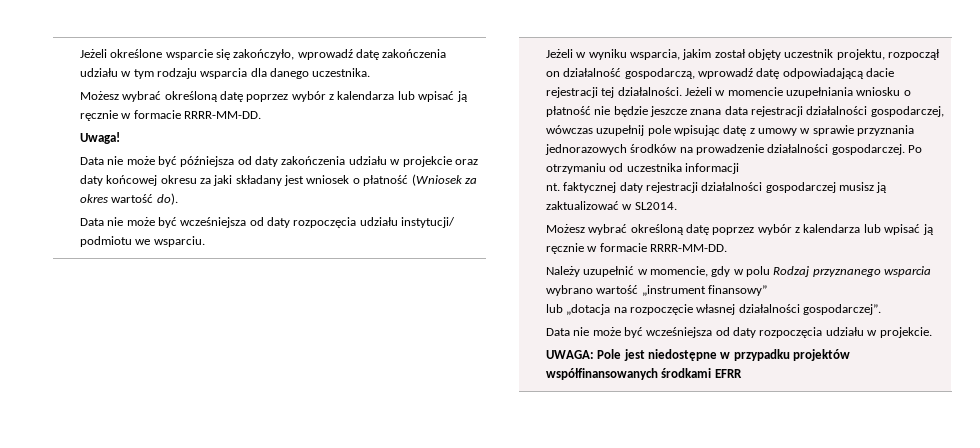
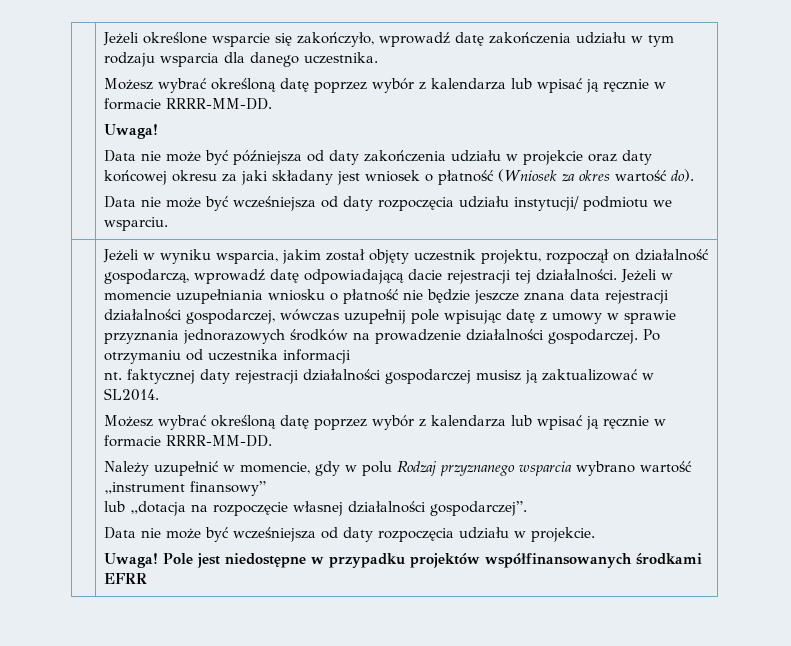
- UWAGA: Pole jest niedostępne w przypadku projektów współfinansowanych środkami EFRR
+ Uwaga! Pole jest niedostępne w przypadku projektów współfinansowanych środkami EFRR

